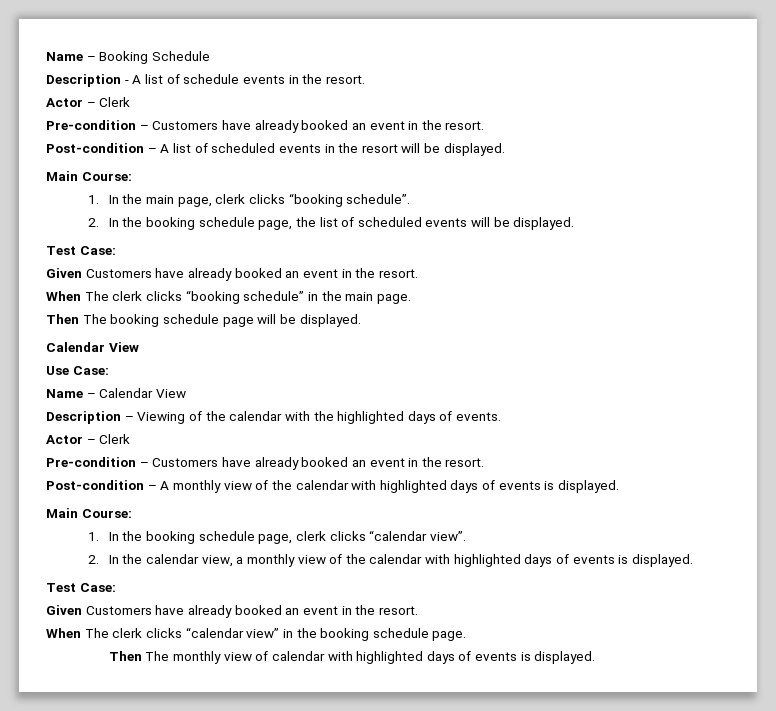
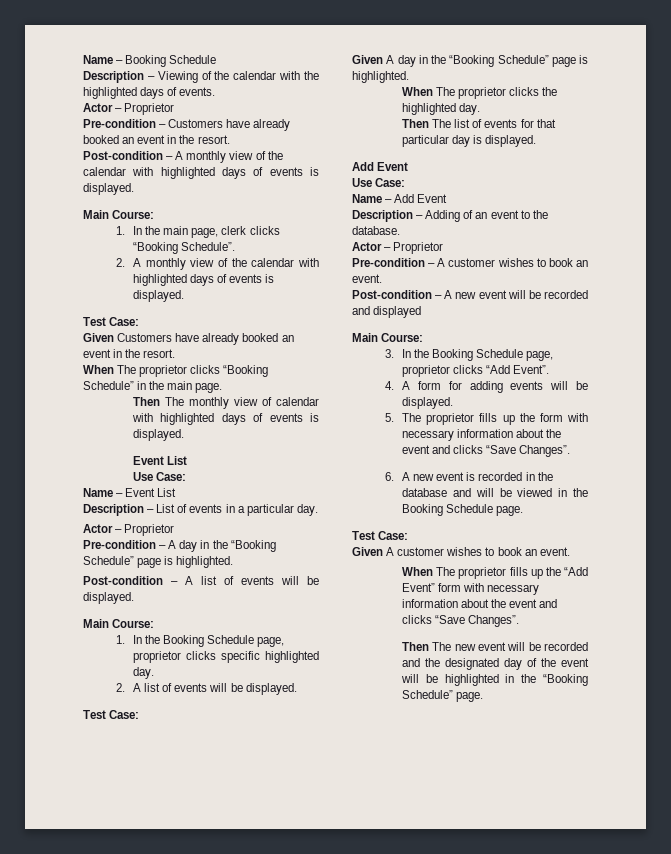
- Description - A list of schedule events in the resort.
- Actor – Clerk
- Pre-condition – Customers have already booked an event in the resort.
- Post-condition – A list of scheduled events in the resort will be displayed.
- Main Course:
- 1. In the main page, clerk clicks “booking schedule”.
- 2. In the booking schedule page, the list of scheduled events will be displayed.
- Test Case:
- Given Customers have already booked an event in the resort.
- When The clerk clicks “booking schedule” in the main page.
- Then The booking schedule page will be displayed.
- Calendar View
- Use Case:
- Name – Calendar View
  Description – Viewing of the calendar with the highlighted days of events.
- Actor – Clerk
+ Actor – Proprietor
- 1. In the booking schedule page, clerk clicks “calendar view”.
- 2. In the calendar view, a monthly view of the calendar with highlighted days of events is displayed.
+ 1. In the main page, clerk clicks “Booking Schedule”.
+ 2. A monthly view of the calendar with highlighted days of events is displayed.
- When The clerk clicks “calendar view” in the booking schedule page.
+ When The proprietor clicks “Booking Schedule” in the main page.
  Then The monthly view of calendar with highlighted days of events is displayed.
+ Event List
+ Use Case:
+ Name – Event List
+ Description – List of events in a particular day.
+ Actor – Proprietor
+ Pre-condition – A day in the “Booking Schedule” page is highlighted.
+ Post-condition – A list of events will be displayed.
+ Main Course:
+ 1. In the Booking Schedule page, proprietor clicks specific highlighted day.
+ 2. A list of events will be displayed.
+ Test Case:
+ Given A day in the “Booking Schedule” page is highlighted.
+ When The proprietor clicks the highlighted day.
+ Then The list of events for that particular day is displayed.
+ Add Event
+ Use Case:
+ Name – Add Event
+ Description – Adding of an event to the database.
+ Actor – Proprietor
+ Pre-condition – A customer wishes to book an event.
+ Post-condition – A new event will be recorded and displayed
+ Main Course:
+ 3. In the Booking Schedule page, proprietor clicks “Add Event”.
+ 4. A form for adding events will be displayed.
+ 5. The proprietor fills up the form with necessary information about the event and clicks “Save Changes”.
+ 6. A new event is recorded in the database and will be viewed in the Booking Schedule page.
+ Test Case:
+ Given A customer wishes to book an event.
+ When The proprietor fills up the “Add Event” form with necessary information about the event and clicks “Save Changes”.
+ Then The new event will be recorded and the designated day of the event will be highlighted in the “Booking Schedule” page.

